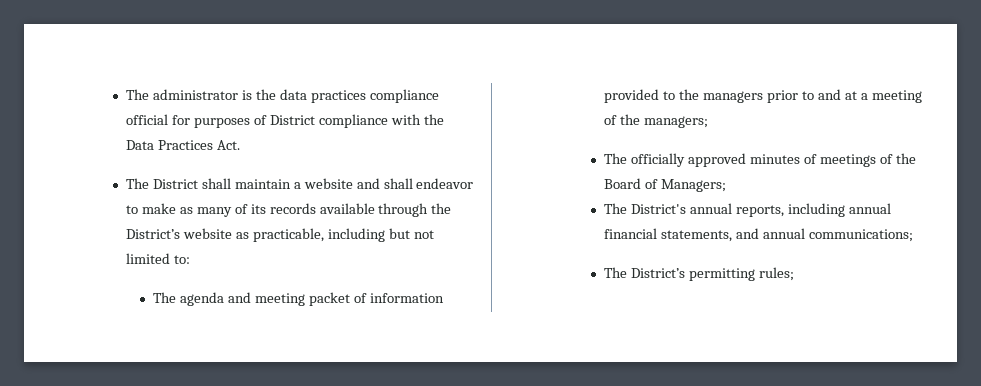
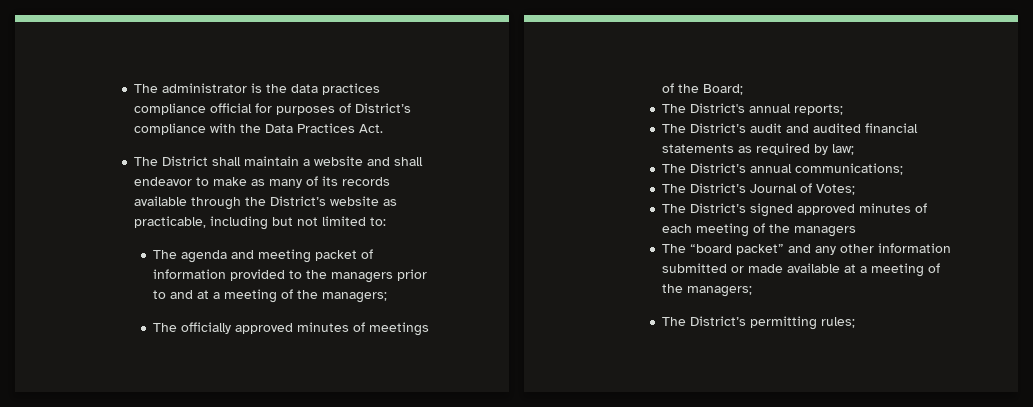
- The administrator is the data practices compliance official for purposes of District compliance with the Data Practices Act.
+ The administrator is the data practices compliance official for purposes of District’s compliance with the Data Practices Act.
- The officially approved minutes of meetings of the Board of Managers;
- The District's annual reports, including annual financial statements, and annual communications;
+ The officially approved minutes of meetings of the Board;
+ The District's annual reports;
+ The District’s audit and audited financial statements as required by law;
+ The District’s annual communications;
+ The District’s Journal of Votes;
+ The District’s signed approved minutes of each meeting of the managers
+ The “board packet” and any other information submitted or made available at a meeting of the managers;

